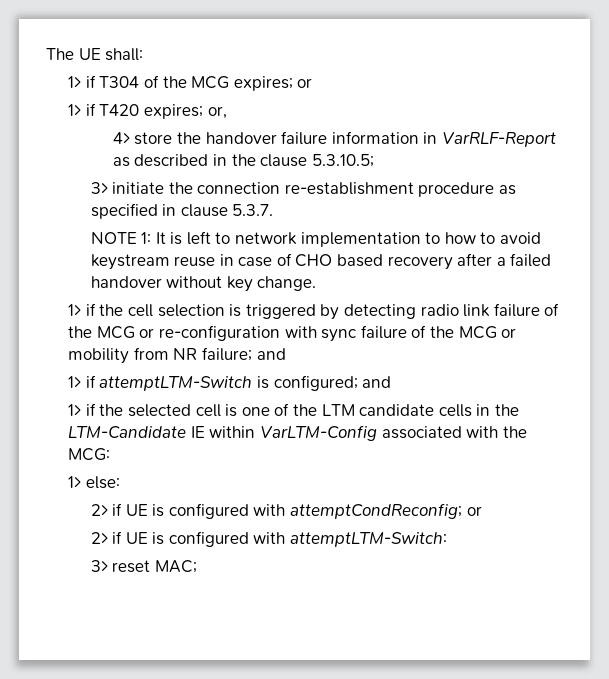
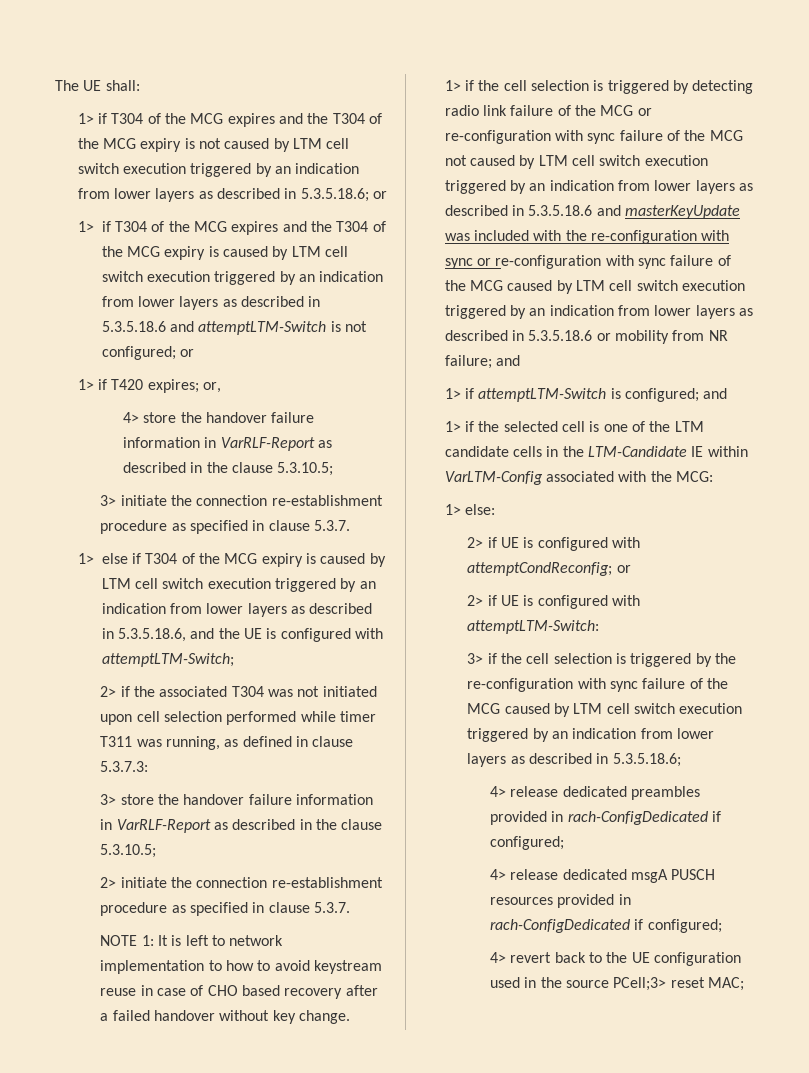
- 1> if T304 of the MCG expires; or
+ 1> if T304 of the MCG expires and the T304 of the MCG expiry is not caused by LTM cell switch execution triggered by an indication from lower layers as described in 5.3.5.18.6; or
+ 1> if T304 of the MCG expires and the T304 of the MCG expiry is caused by LTM cell switch execution triggered by an indication from lower layers as described in 5.3.5.18.6 and attemptLTM-Switch is not configured; or
+ 1> else if T304 of the MCG expiry is caused by LTM cell switch execution triggered by an indication from lower layers as described in 5.3.5.18.6, and the UE is configured with attemptLTM-Switch;
+ 2> if the associated T304 was not initiated upon cell selection performed while timer T311 was running, as defined in clause 5.3.7.3:
+ 3> store the handover failure information in VarRLF-Report as described in the clause 5.3.10.5;
+ 2> initiate the connection re-establishment procedure as specified in clause 5.3.7.
- 1> if the cell selection is triggered by detecting radio link failure of the MCG or re-configuration with sync failure of the MCG or mobility from NR failure; and
+ 1> if the cell selection is triggered by detecting radio link failure of the MCG or re-configuration with sync failure of the MCG not caused by LTM cell switch execution triggered by an indication from lower layers as described in 5.3.5.18.6 and masterKeyUpdate was included with the re-configuration with sync or re-configuration with sync failure of the MCG caused by LTM cell switch execution triggered by an indication from lower layers as described in 5.3.5.18.6 or mobility from NR failure; and
- 3> reset MAC;
+ 3> if the cell selection is triggered by the re-configuration with sync failure of the MCG caused by LTM cell switch execution triggered by an indication from lower layers as described in 5.3.5.18.6;
+ 4> release dedicated preambles provided in rach-ConfigDedicated if configured;
+ 4> release dedicated msgA PUSCH resources provided in rach-ConfigDedicated if configured;
+ 4> revert back to the UE configuration used in the source PCell;3> reset MAC;

